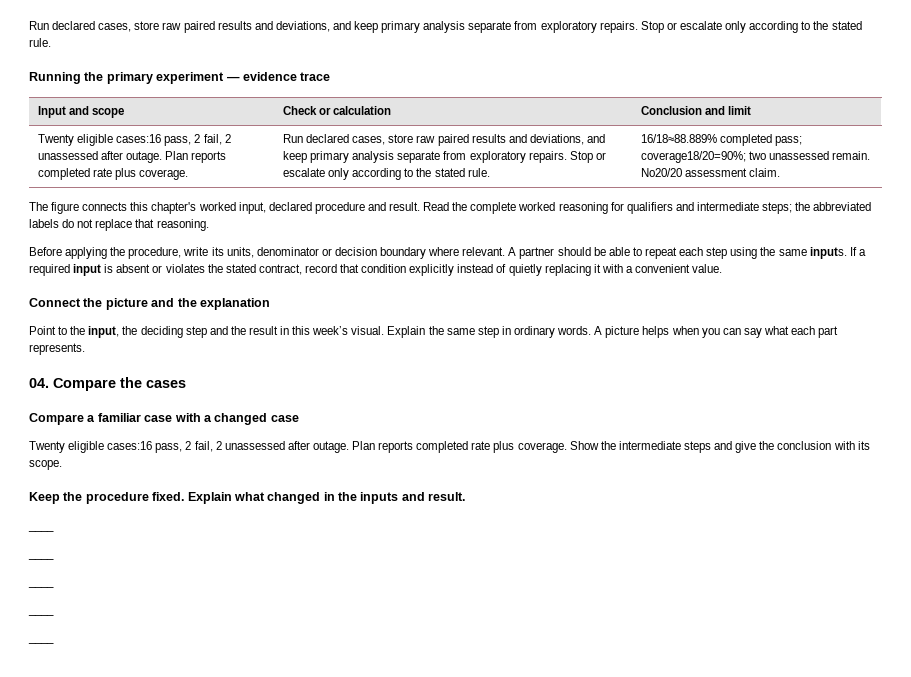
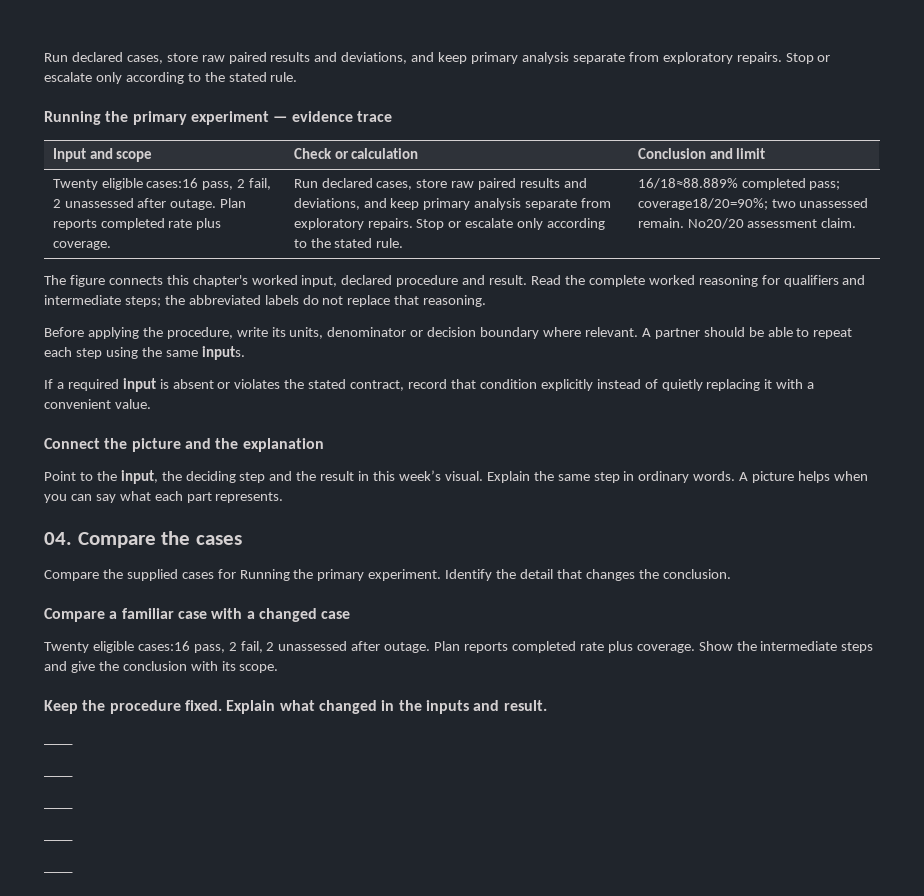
- A partner should be able to repeat each step using the same inputs. If a required input is absent or violates the stated contract, record that condition explicitly instead of quietly replacing it with a convenient value.
+ A partner should be able to repeat each step using the same inputs.
+ If a required input is absent or violates the stated contract, record that condition explicitly instead of quietly replacing it with a convenient value.
+ Compare the supplied cases for Running the primary experiment. Identify the detail that changes the conclusion.

